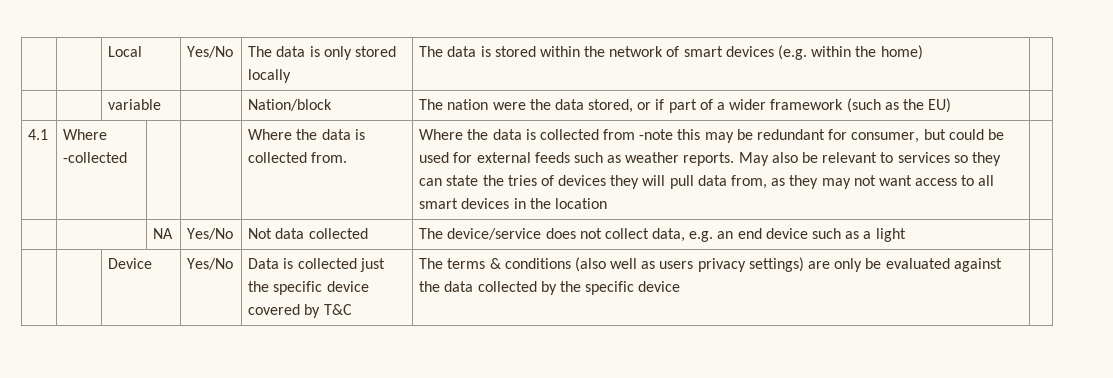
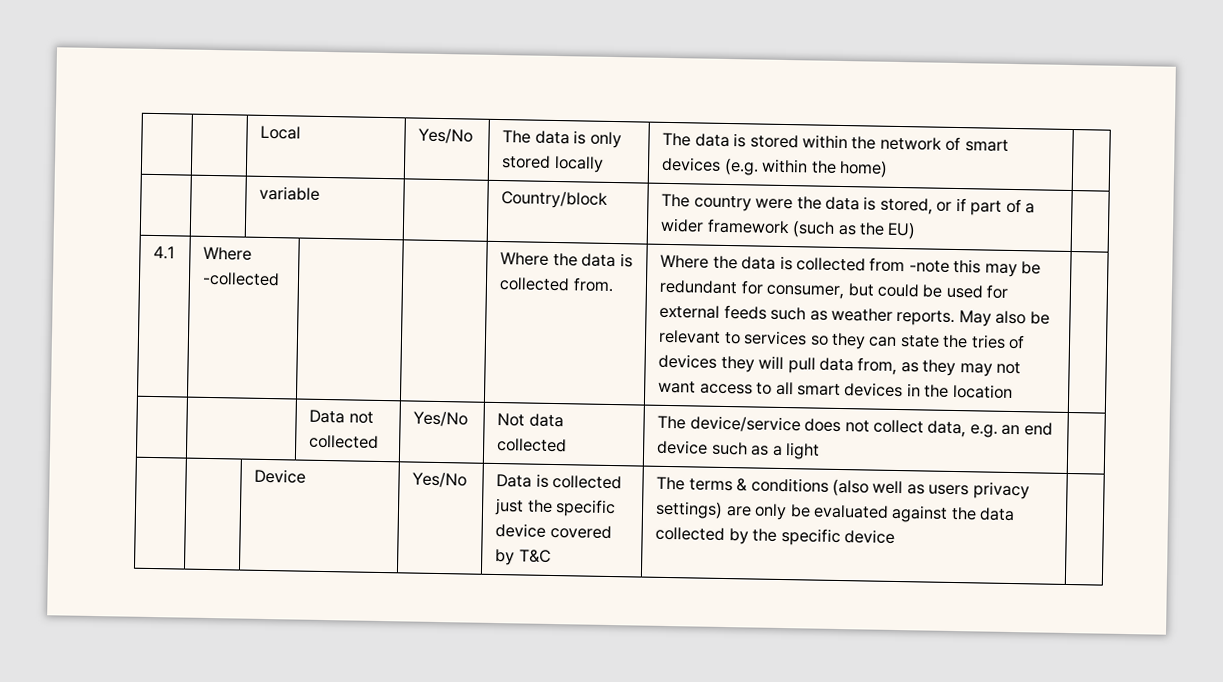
- | | variable | | Nation/block | The nation were the data stored, or if part of a wider framework (such as the EU) |
+ | | variable | | Country/block | The country were the data is stored, or if part of a wider framework (such as the EU) |
- | | NA | Yes/No | Not data collected | The device/service does not collect data, e.g. an end device such as a light |
+ | | Data not collected | Yes/No | Not data collected | The device/service does not collect data, e.g. an end device such as a light |

